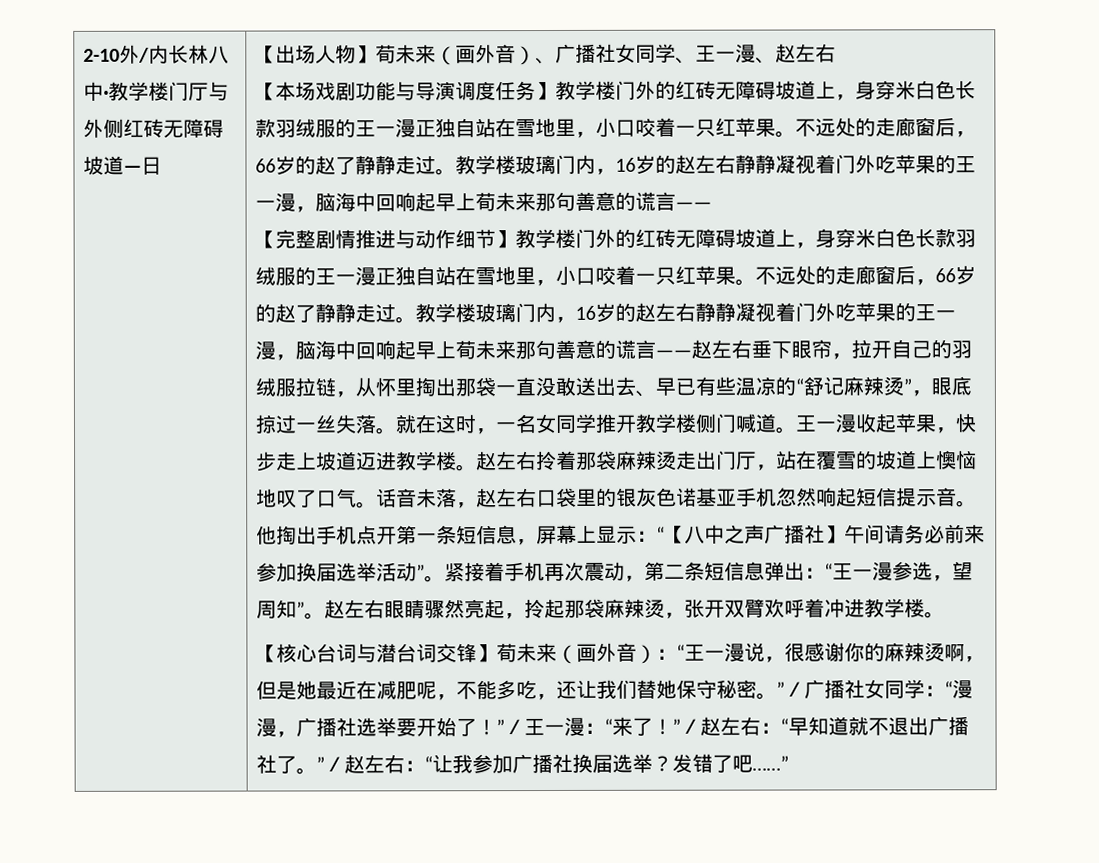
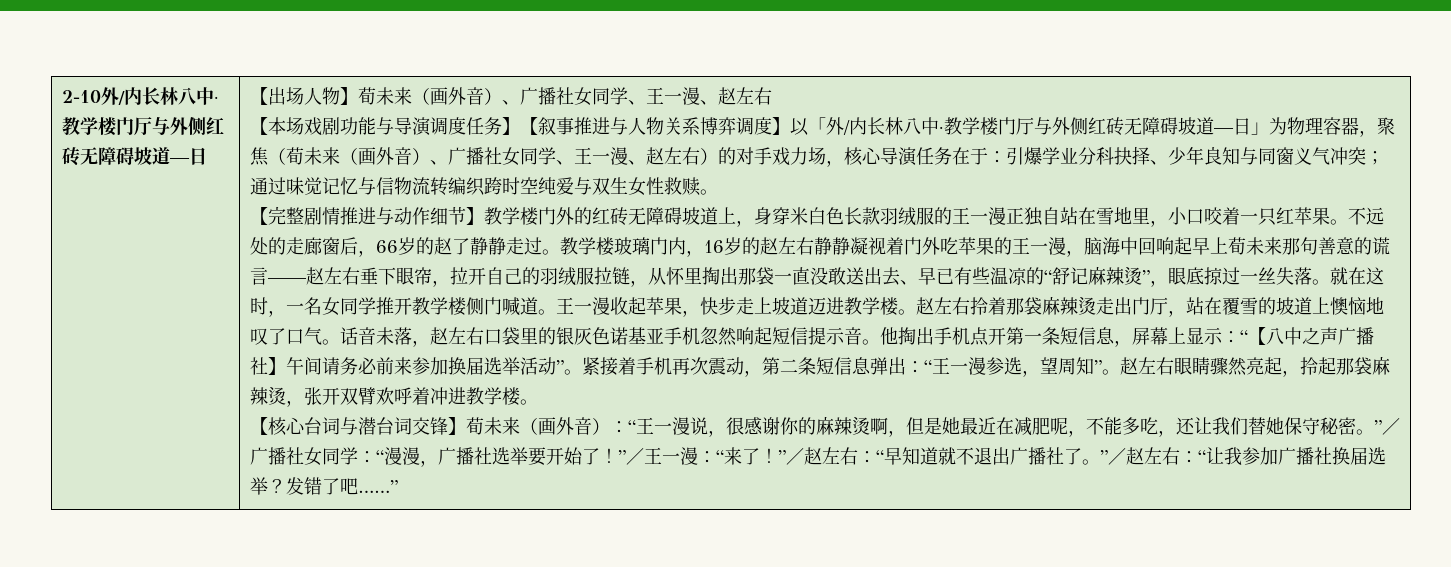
- 【本场戏剧功能与导演调度任务】教学楼门外的红砖无障碍坡道上，身穿米白色长款羽绒服的王一漫正独自站在雪地里，小口咬着一只红苹果。不远处的走廊窗后，66岁的赵了静静走过。教学楼玻璃门内，16岁的赵左右静静凝视着门外吃苹果的王一漫，脑海中回响起早上荀未来那句善意的谎言——
+ 【本场戏剧功能与导演调度任务】【叙事推进与人物关系博弈调度】以「外/内长林八中·教学楼门厅与外侧红砖无障碍坡道—日」为物理容器，聚焦（荀未来（画外音）、广播社女同学、王一漫、赵左右）的对手戏力场，核心导演任务在于：引爆学业分科抉择、少年良知与同窗义气冲突；通过味觉记忆与信物流转编织跨时空纯爱与双生女性救赎。

